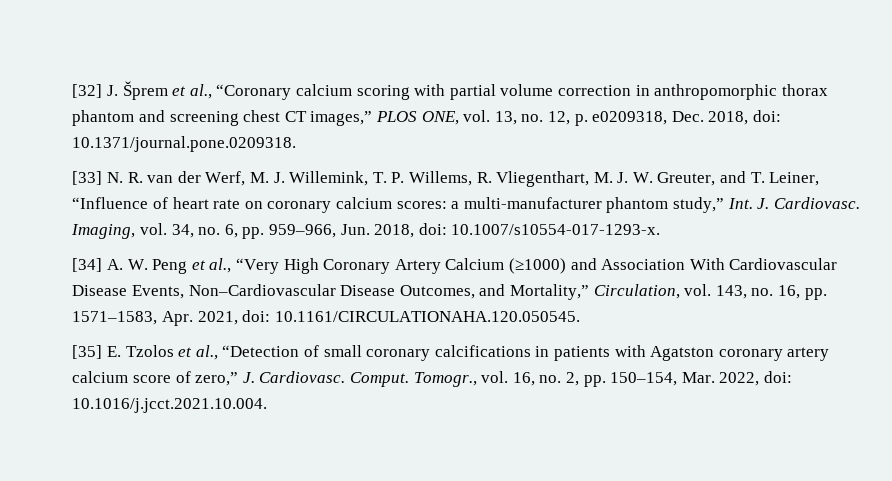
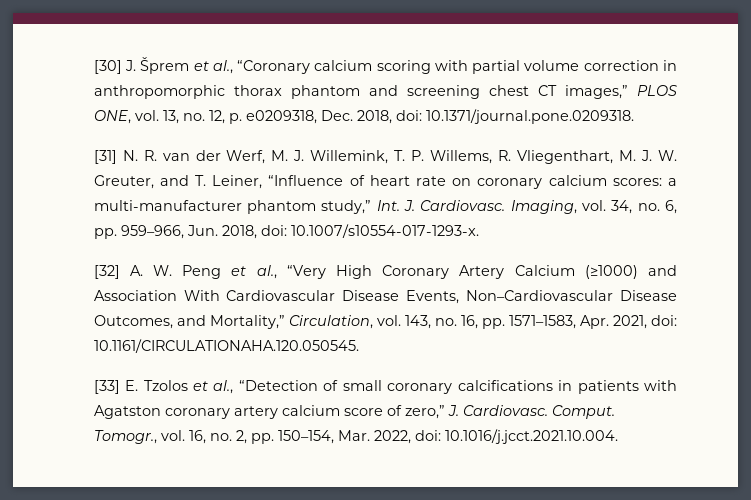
- [32] J. Šprem et al., “Coronary calcium scoring with partial volume correction in anthropomorphic thorax phantom and screening chest CT images,” PLOS ONE, vol. 13, no. 12, p. e0209318, Dec. 2018, doi: 10.1371/journal.pone.0209318.
+ [30] J. Šprem et al., “Coronary calcium scoring with partial volume correction in anthropomorphic thorax phantom and screening chest CT images,” PLOS ONE, vol. 13, no. 12, p. e0209318, Dec. 2018, doi: 10.1371/journal.pone.0209318.
- [33] N. R. van der Werf, M. J. Willemink, T. P. Willems, R. Vliegenthart, M. J. W. Greuter, and T. Leiner, “Influence of heart rate on coronary calcium scores: a multi-manufacturer phantom study,” Int. J. Cardiovasc.
+ [31] N. R. van der Werf, M. J. Willemink, T. P. Willems, R. Vliegenthart, M. J. W. Greuter, and T. Leiner, “Influence of heart rate on coronary calcium scores: a multi-manufacturer phantom study,” Int. J. Cardiovasc.
- [34] A. W. Peng et al., “Very High Coronary Artery Calcium (≥1000) and Association With Cardiovascular Disease Events, Non–Cardiovascular Disease Outcomes, and Mortality,” Circulation, vol. 143, no. 16, pp. 1571–1583, Apr. 2021, doi: 10.1161/CIRCULATIONAHA.120.050545.
+ [32] A. W. Peng et al., “Very High Coronary Artery Calcium (≥1000) and Association With Cardiovascular Disease Events, Non–Cardiovascular Disease Outcomes, and Mortality,” Circulation, vol. 143, no. 16, pp. 1571–1583, Apr. 2021, doi: 10.1161/CIRCULATIONAHA.120.050545.
- [35] E. Tzolos et al., “Detection of small coronary calcifications in patients with Agatston coronary artery calcium score of zero,” J. Cardiovasc.
+ [33] E. Tzolos et al., “Detection of small coronary calcifications in patients with Agatston coronary artery calcium score of zero,” J. Cardiovasc.

